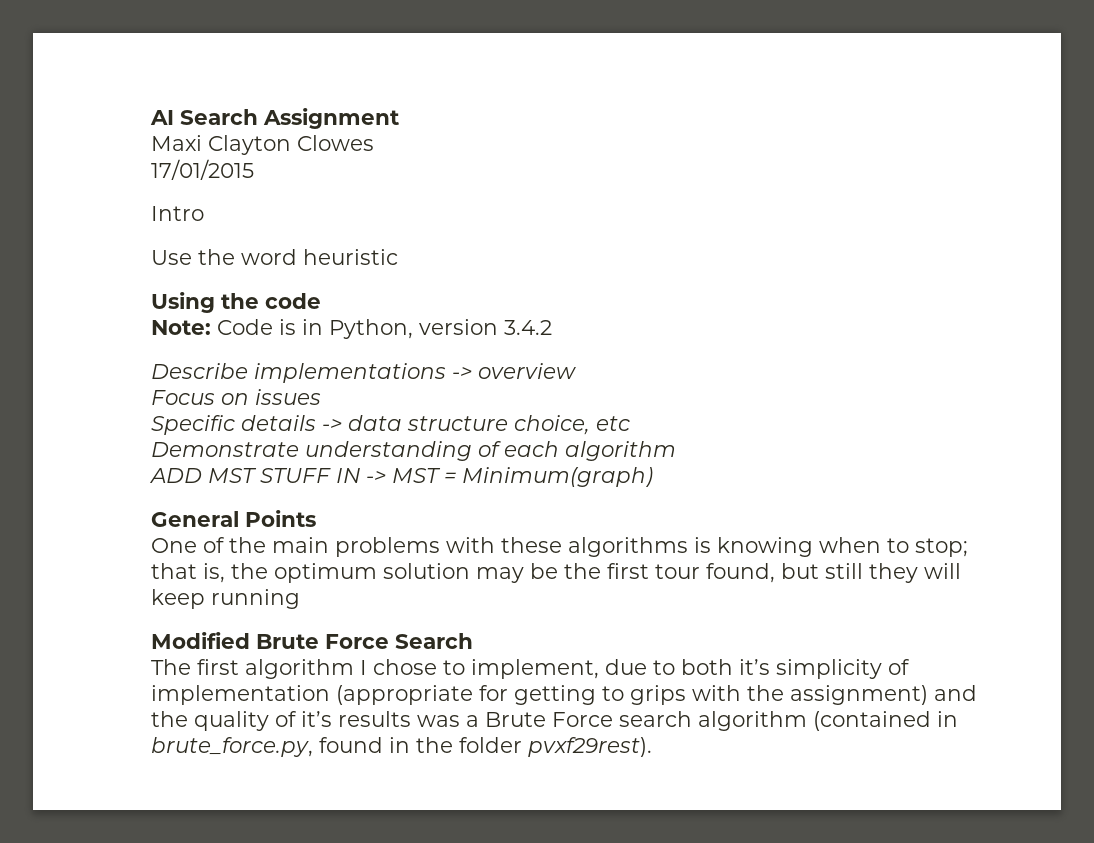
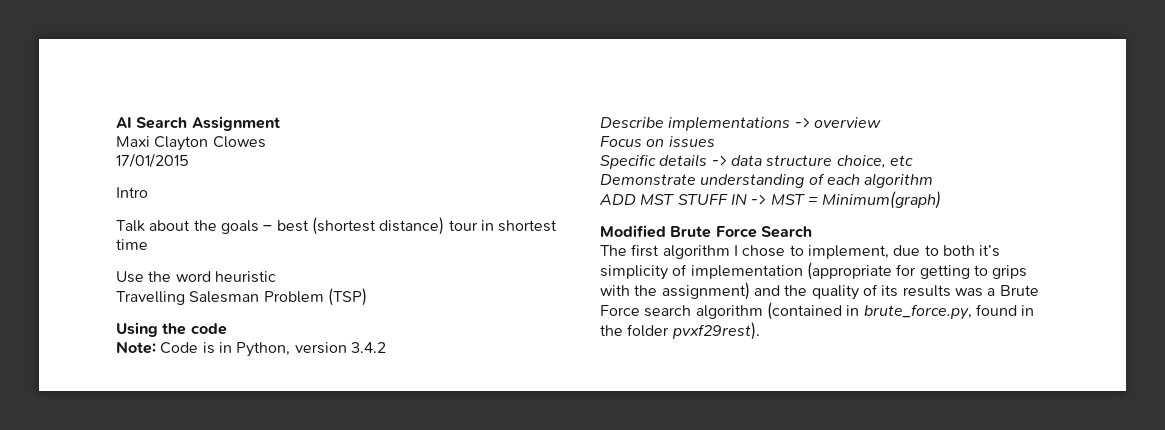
+ Talk about the goals – best (shortest distance) tour in shortest time
+ Travelling Salesman Problem (TSP)
- General Points
- One of the main problems with these algorithms is knowing when to stop; that is, the optimum solution may be the first tour found, but still they will keep running
- The first algorithm I chose to implement, due to both it’s simplicity of implementation (appropriate for getting to grips with the assignment) and the quality of it’s results was a Brute Force search algorithm (contained in brute_force.py, found in the folder pvxf29rest).
+ The first algorithm I chose to implement, due to both it’s simplicity of implementation (appropriate for getting to grips with the assignment) and the quality of its results was a Brute Force search algorithm (contained in brute_force.py, found in the folder pvxf29rest).

